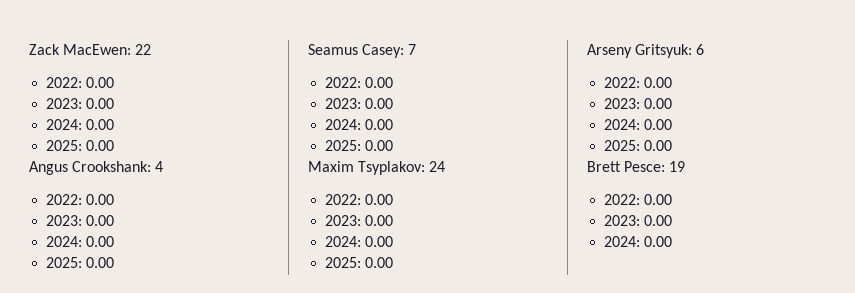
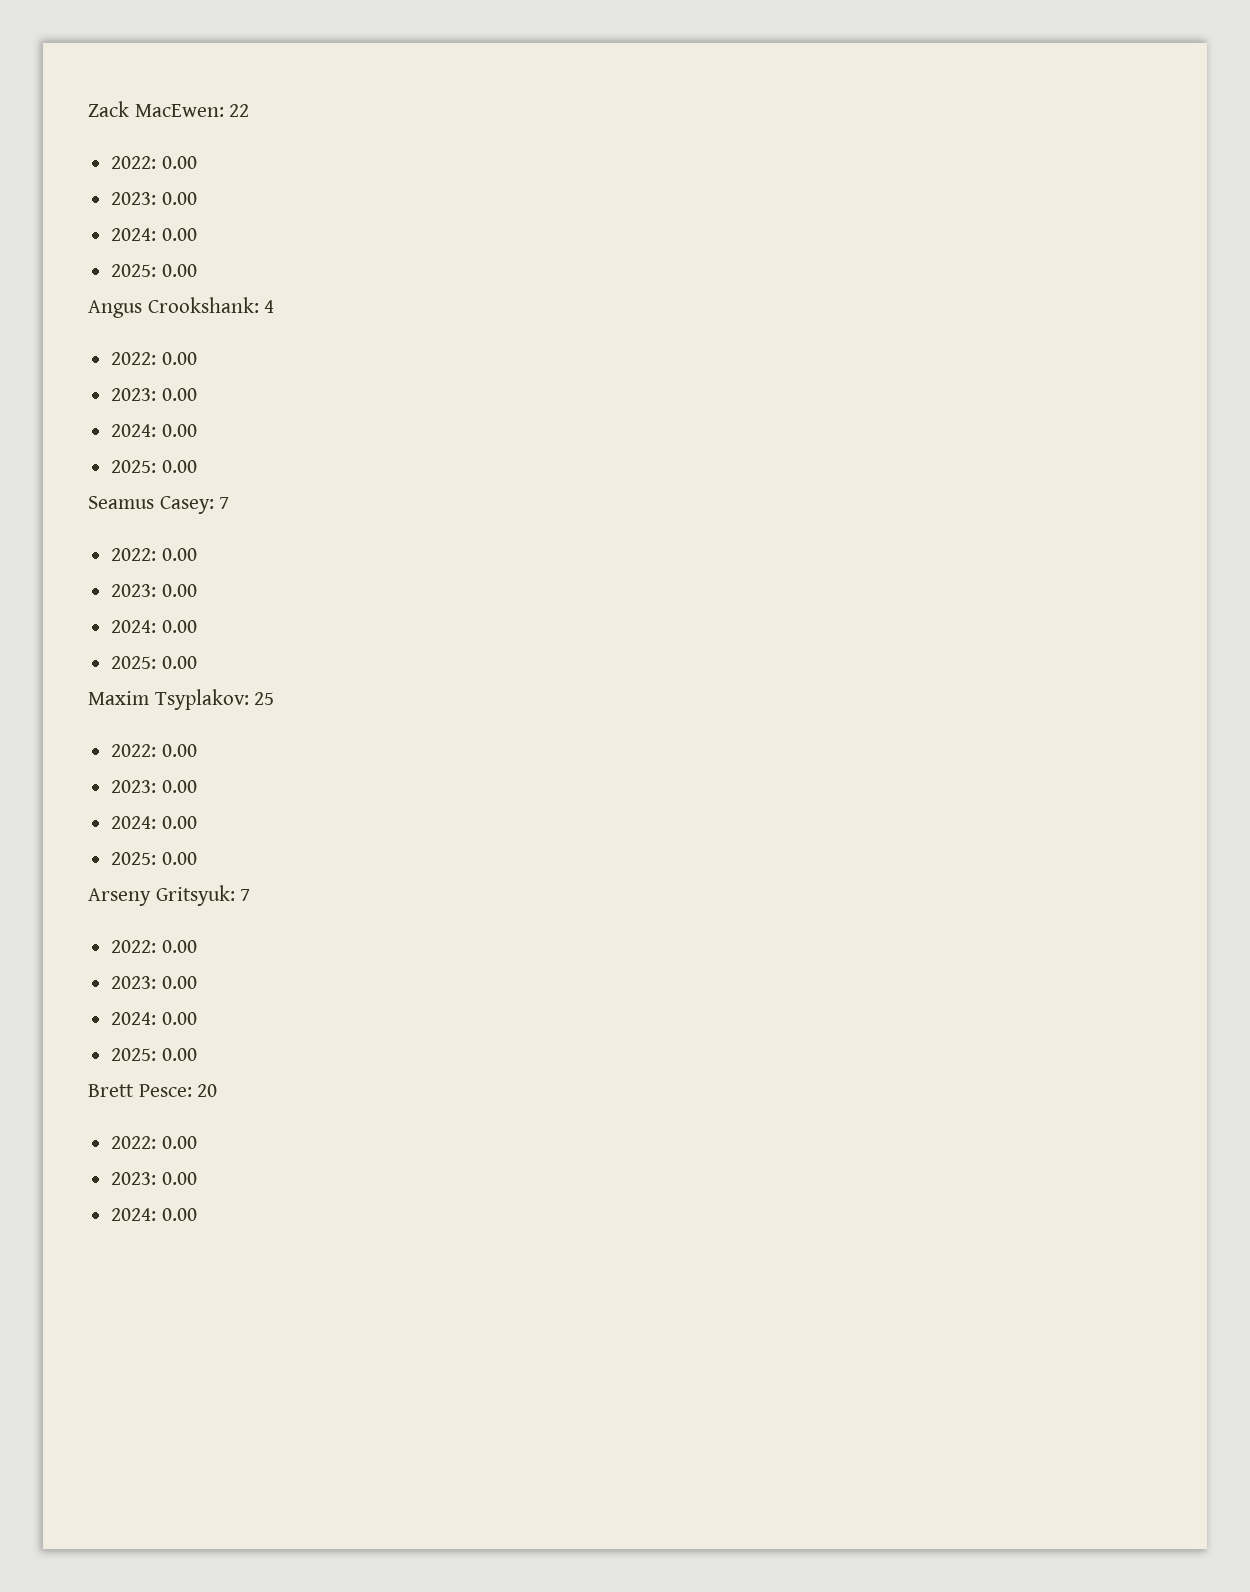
- Maxim Tsyplakov: 24
+ Maxim Tsyplakov: 25
- Arseny Gritsyuk: 6
+ Arseny Gritsyuk: 7
- Brett Pesce: 19
+ Brett Pesce: 20

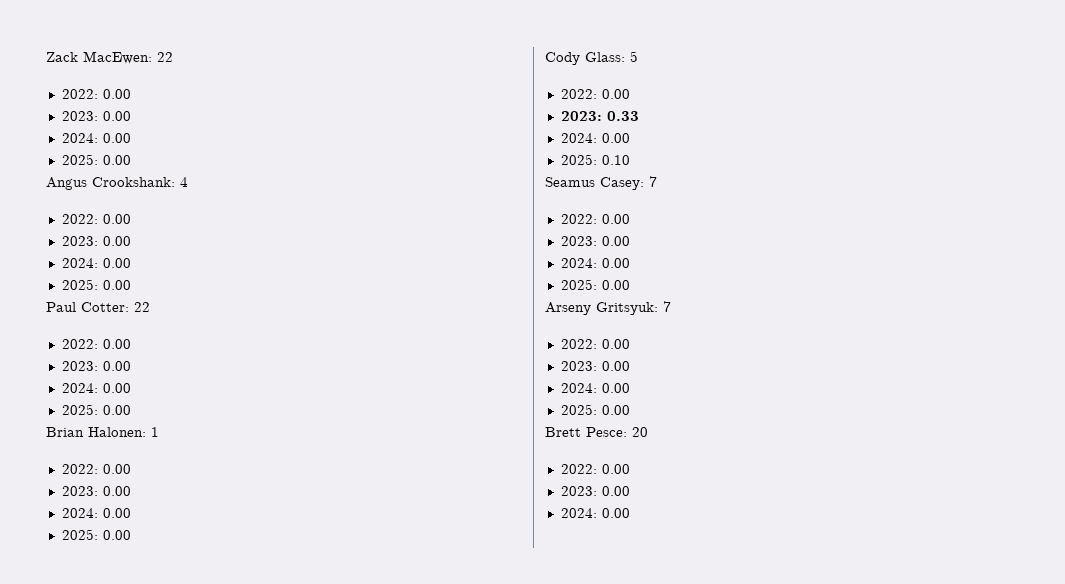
- Seamus Casey: 7
+ Paul Cotter: 22
  2022: 0.00
  2023: 0.00
  2024: 0.00
  2025: 0.00
- Maxim Tsyplakov: 25
+ Brian Halonen: 1
+ 2022: 0.00
+ 2023: 0.00
+ 2024: 0.00
+ 2025: 0.00
+ Cody Glass: 5
+ 2022: 0.00
+ 2023: 0.33
+ 2024: 0.00
+ 2025: 0.10
+ Seamus Casey: 7

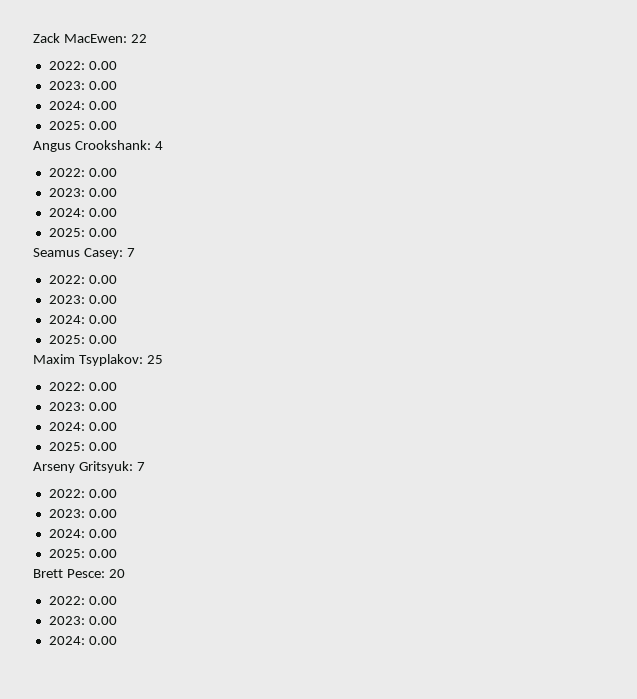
- Paul Cotter: 22
+ Seamus Casey: 7
  2022: 0.00
  2023: 0.00
  2024: 0.00
  2025: 0.00
- Brian Halonen: 1
- 2022: 0.00
- 2023: 0.00
- 2024: 0.00
- 2025: 0.00
- Cody Glass: 5
- 2022: 0.00
- 2023: 0.33
- 2024: 0.00
- 2025: 0.10
- Seamus Casey: 7
+ Maxim Tsyplakov: 25

